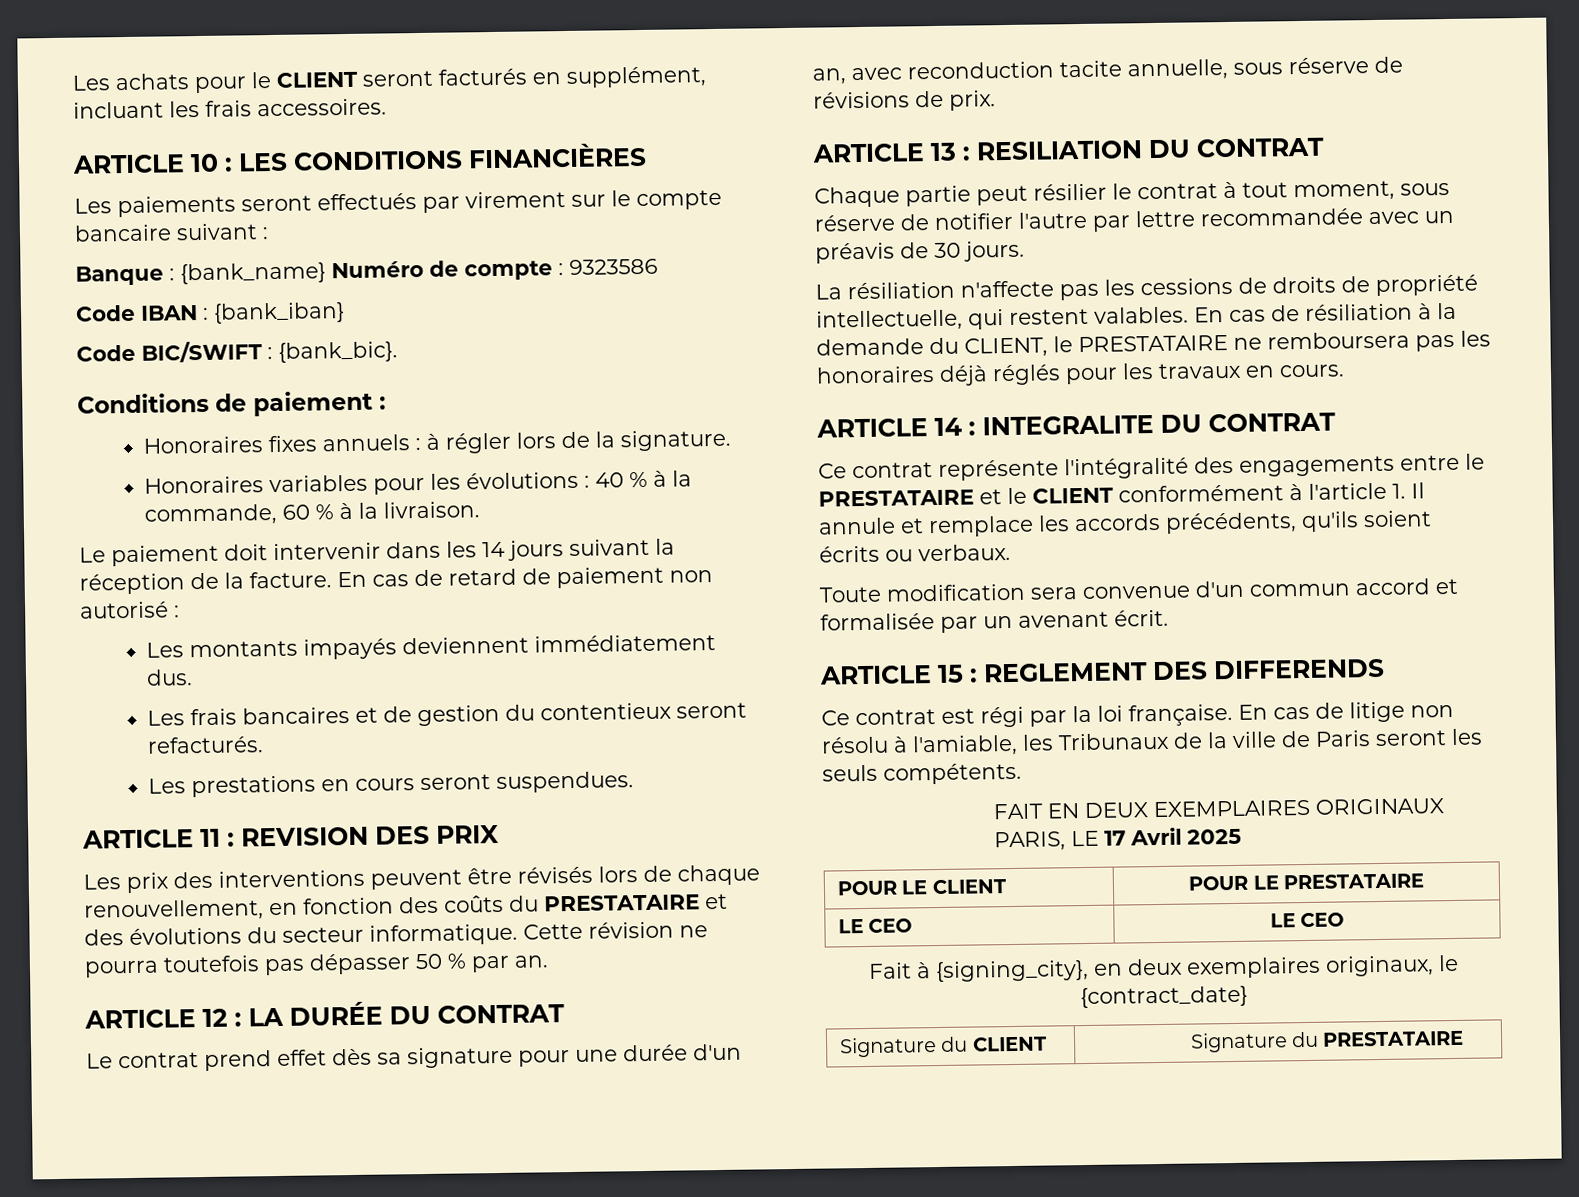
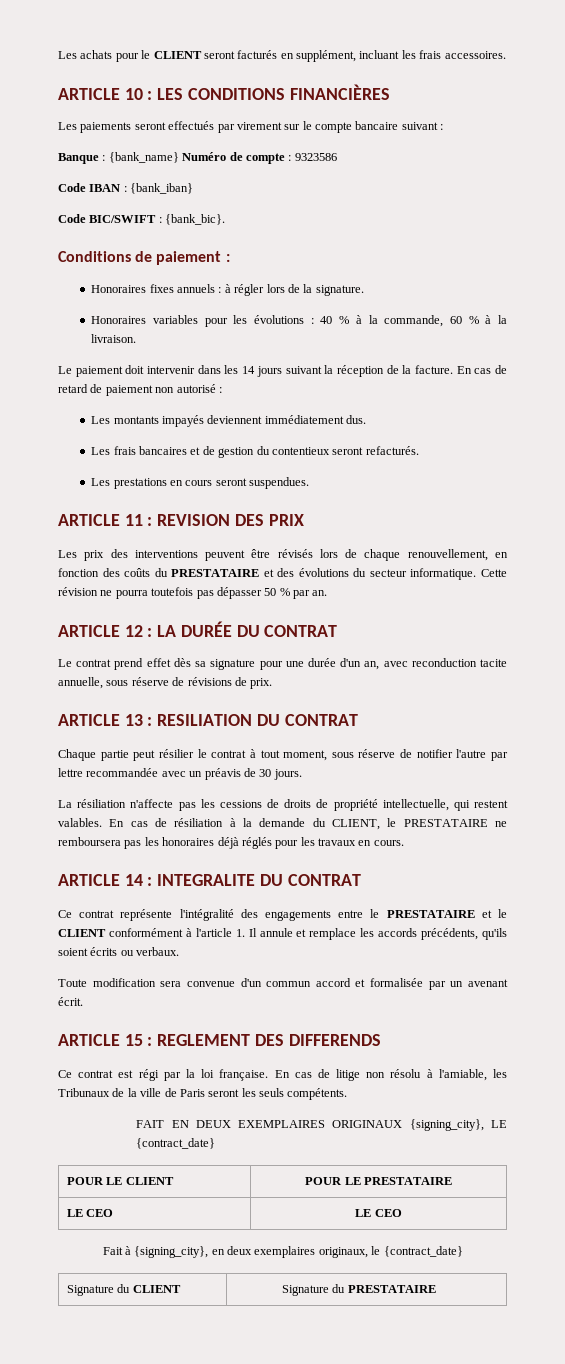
- FAIT EN DEUX EXEMPLAIRES ORIGINAUX PARIS, LE 17 Avril 2025
+ FAIT EN DEUX EXEMPLAIRES ORIGINAUX {signing_city}, LE {contract_date}

